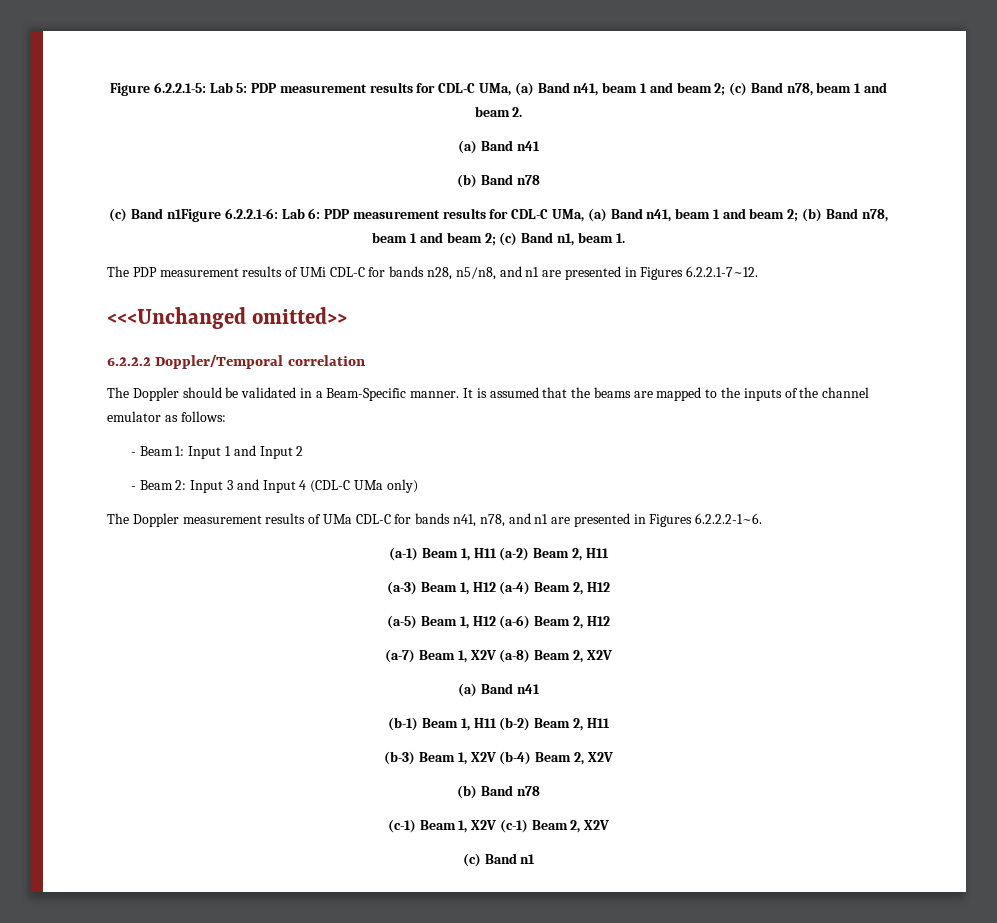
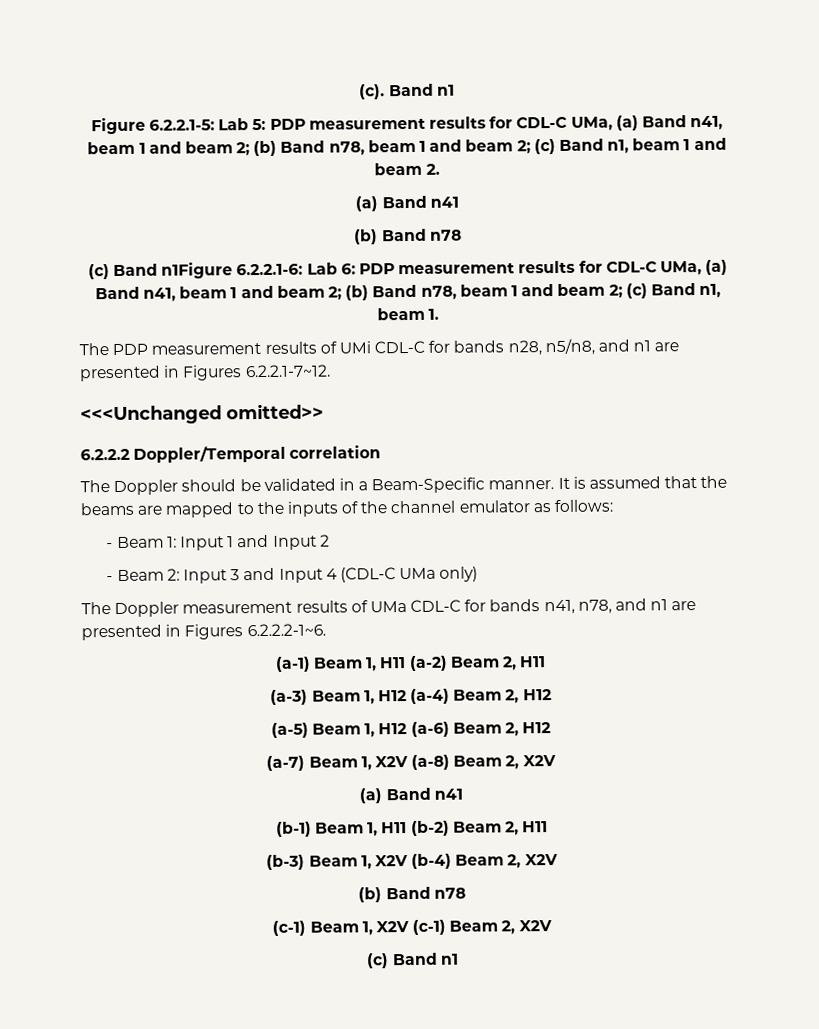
+ (c). Band n1
- Figure 6.2.2.1-5: Lab 5: PDP measurement results for CDL-C UMa, (a) Band n41, beam 1 and beam 2; (c) Band n78, beam 1 and beam 2.
+ Figure 6.2.2.1-5: Lab 5: PDP measurement results for CDL-C UMa, (a) Band n41, beam 1 and beam 2; (b) Band n78, beam 1 and beam 2; (c) Band n1, beam 1 and beam 2.

